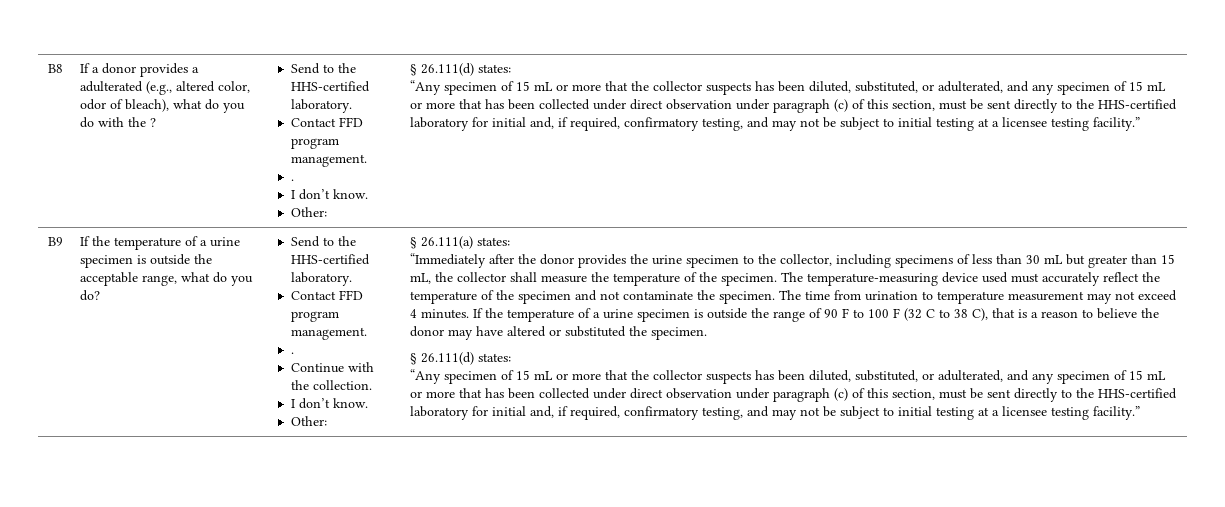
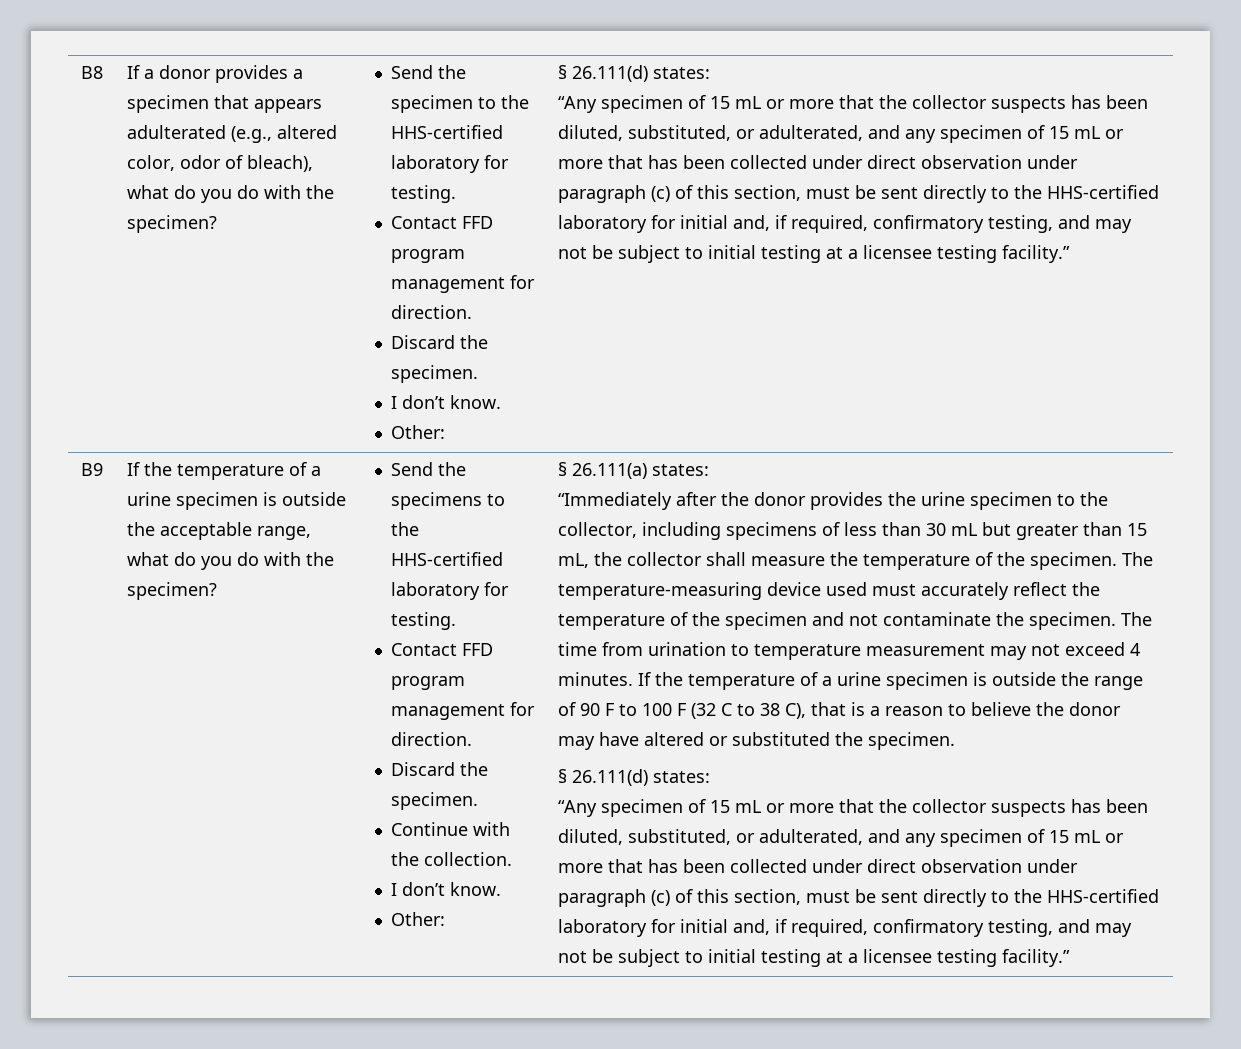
- If a donor provides a adulterated (e.g., altered color, odor of bleach), what do you do with the ? | Send to the HHS-certified laboratory.
- Contact FFD program management.
- .
+ If a donor provides a specimen that appears adulterated (e.g., altered color, odor of bleach), what do you do with the specimen? | Send the specimen to the HHS-certified laboratory for testing.
+ Contact FFD program management for direction.
+ Discard the specimen.
- If the temperature of a urine specimen is outside the acceptable range, what do you do? | Send to the HHS-certified laboratory.
- Contact FFD program management.
- .
+ If the temperature of a urine specimen is outside the acceptable range, what do you do with the specimen? | Send the specimens to the HHS-certified laboratory for testing.
+ Contact FFD program management for direction.
+ Discard the specimen.

